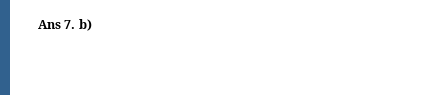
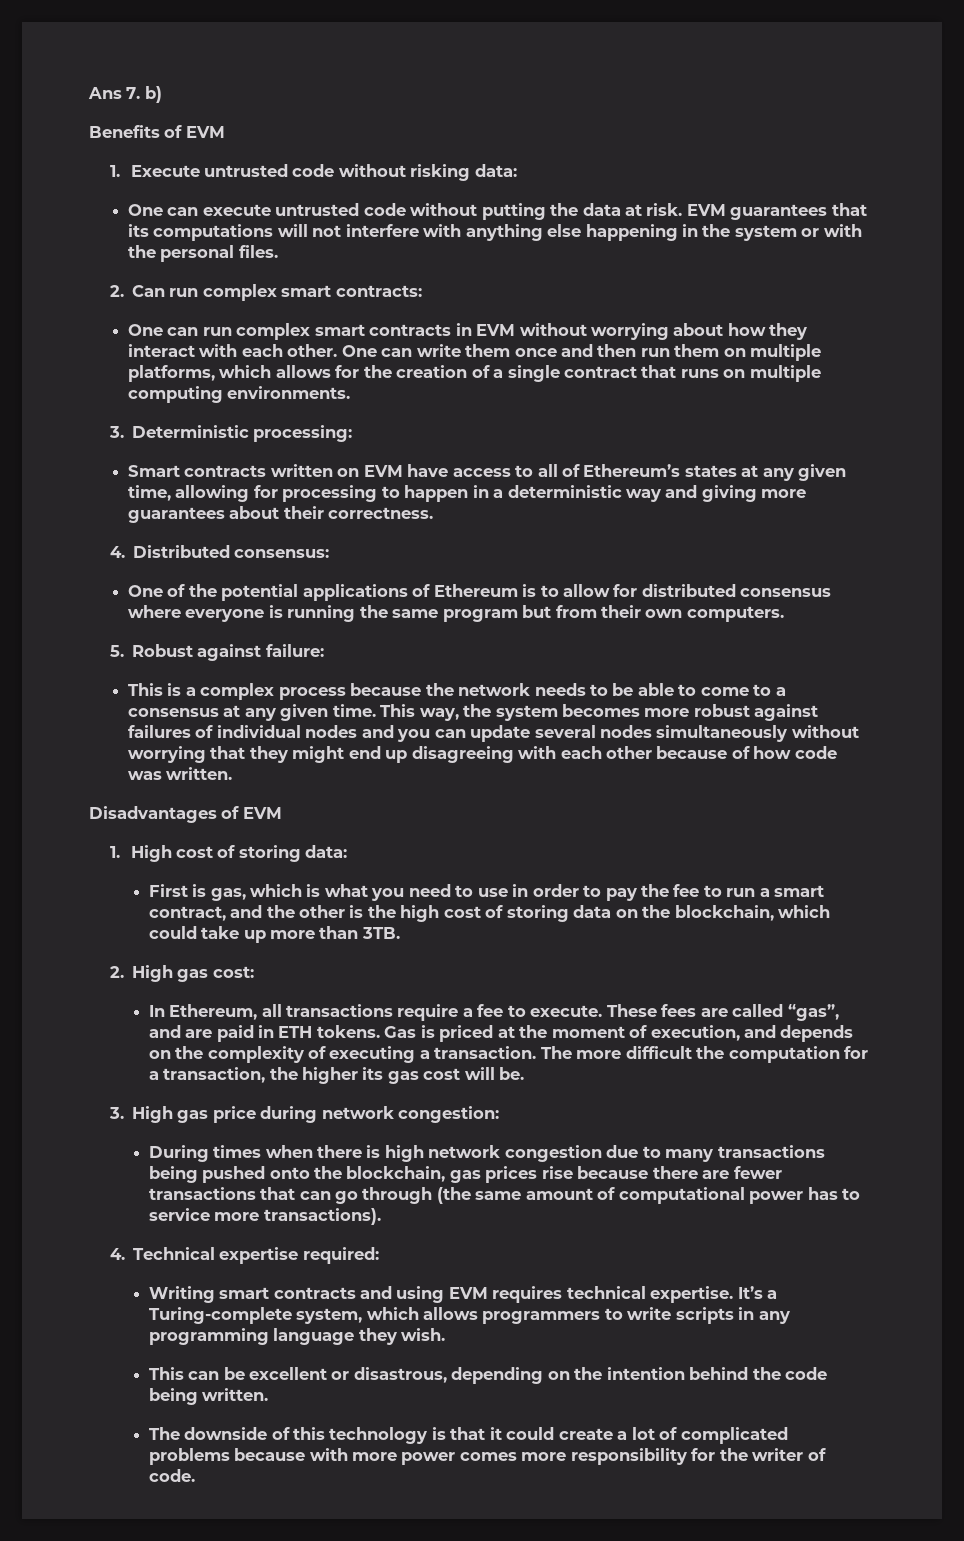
+ Benefits of EVM
+ 1. Execute untrusted code without risking data:
+ One can execute untrusted code without putting the data at risk. EVM guarantees that its computations will not interfere with anything else happening in the system or with the personal files.
+ 2. Can run complex smart contracts:
+ One can run complex smart contracts in EVM without worrying about how they interact with each other. One can write them once and then run them on multiple platforms, which allows for the creation of a single contract that runs on multiple computing environments.
+ 3. Deterministic processing:
+ Smart contracts written on EVM have access to all of Ethereum’s states at any given time, allowing for processing to happen in a deterministic way and giving more guarantees about their correctness.
+ 4. Distributed consensus:
+ One of the potential applications of Ethereum is to allow for distributed consensus where everyone is running the same program but from their own computers.
+ 5. Robust against failure:
+ This is a complex process because the network needs to be able to come to a consensus at any given time. This way, the system becomes more robust against failures of individual nodes and you can update several nodes simultaneously without worrying that they might end up disagreeing with each other because of how code was written.
+ Disadvantages of EVM
+ 1. High cost of storing data:
+ First is gas, which is what you need to use in order to pay the fee to run a smart contract, and the other is the high cost of storing data on the blockchain, which could take up more than 3TB.
+ 2. High gas cost:
+ In Ethereum, all transactions require a fee to execute. These fees are called “gas”, and are paid in ETH tokens. Gas is priced at the moment of execution, and depends on the complexity of executing a transaction. The more difficult the computation for a transaction, the higher its gas cost will be.
+ 3. High gas price during network congestion:
+ During times when there is high network congestion due to many transactions being pushed onto the blockchain, gas prices rise because there are fewer transactions that can go through (the same amount of computational power has to service more transactions).
+ 4. Technical expertise required:
+ Writing smart contracts and using EVM requires technical expertise. It’s a Turing-complete system, which allows programmers to write scripts in any programming language they wish.
+ This can be excellent or disastrous, depending on the intention behind the code being written.
+ The downside of this technology is that it could create a lot of complicated problems because with more power comes more responsibility for the writer of code.

